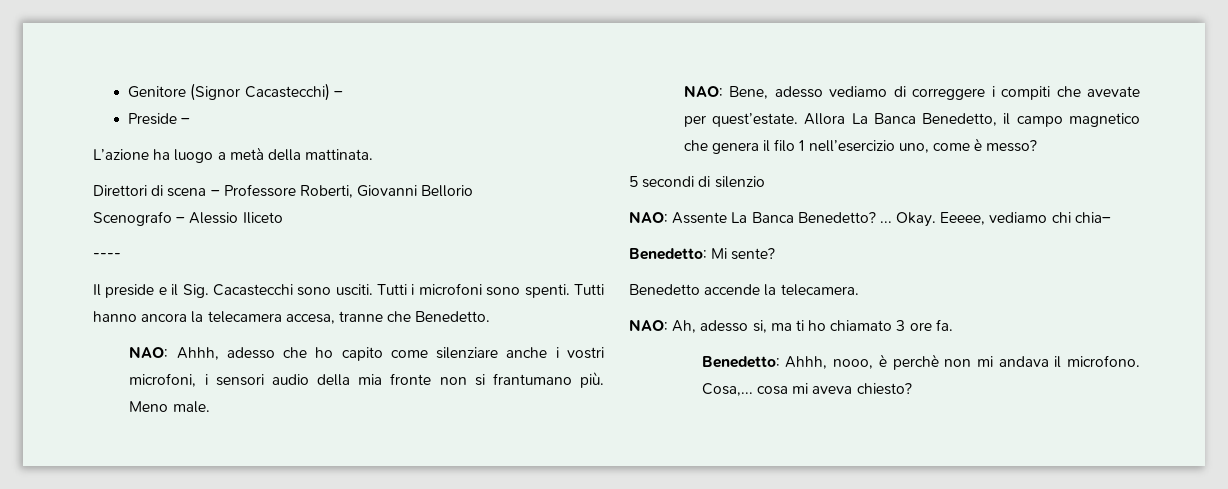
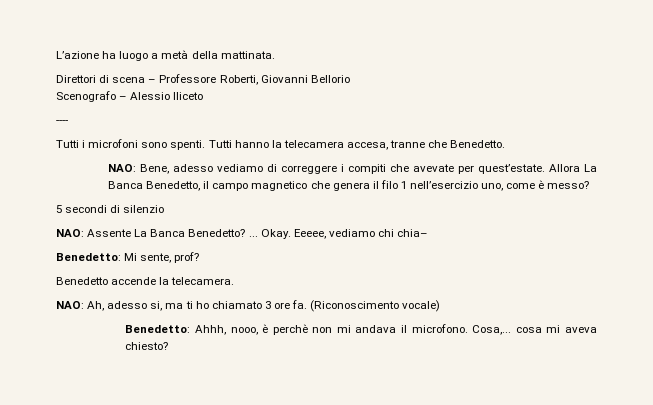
- Genitore (Signor Cacastecchi) –
- Preside –
- Il preside e il Sig. Cacastecchi sono usciti.
- Tutti hanno ancora la telecamera accesa, tranne che Benedetto.
+ Tutti hanno la telecamera accesa, tranne che Benedetto.
- NAO: Ahhh, adesso che ho capito come silenziare anche i vostri microfoni, i sensori audio della mia fronte non si frantumano più. Meno male.
- Benedetto: Mi sente?
+ Benedetto: Mi sente, prof?
+ (Riconoscimento vocale)

